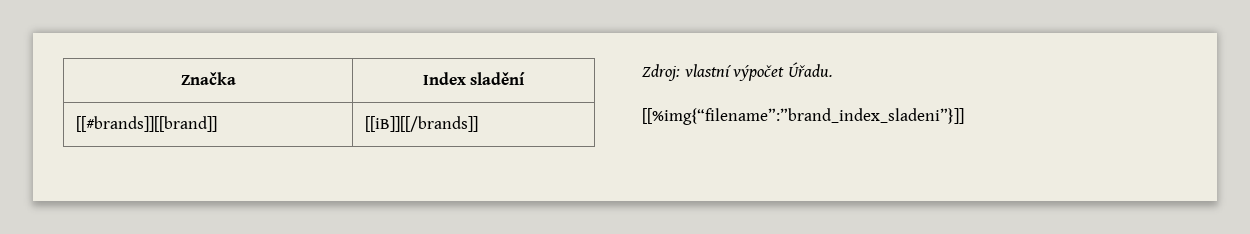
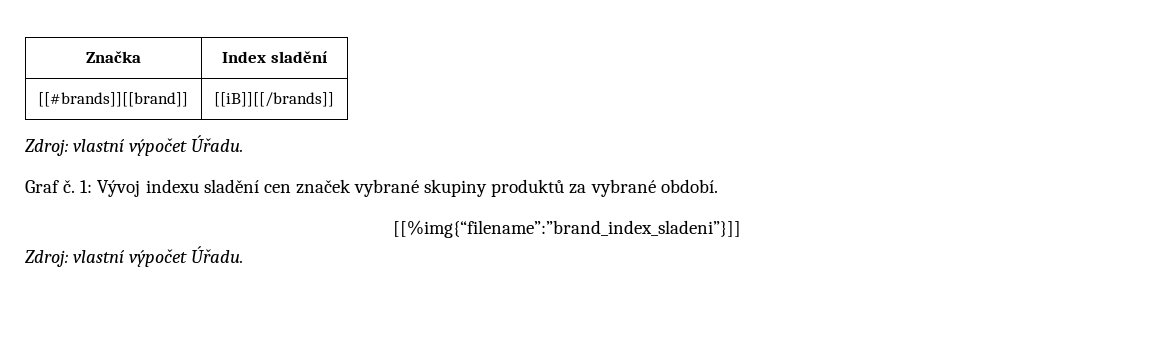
+ Graf č. 1: Vývoj indexu sladění cen značek vybrané skupiny produktů za vybrané období.
  [[%img{“filename”:”brand_index_sladeni”}]]
+ Zdroj: vlastní výpočet Úřadu.

